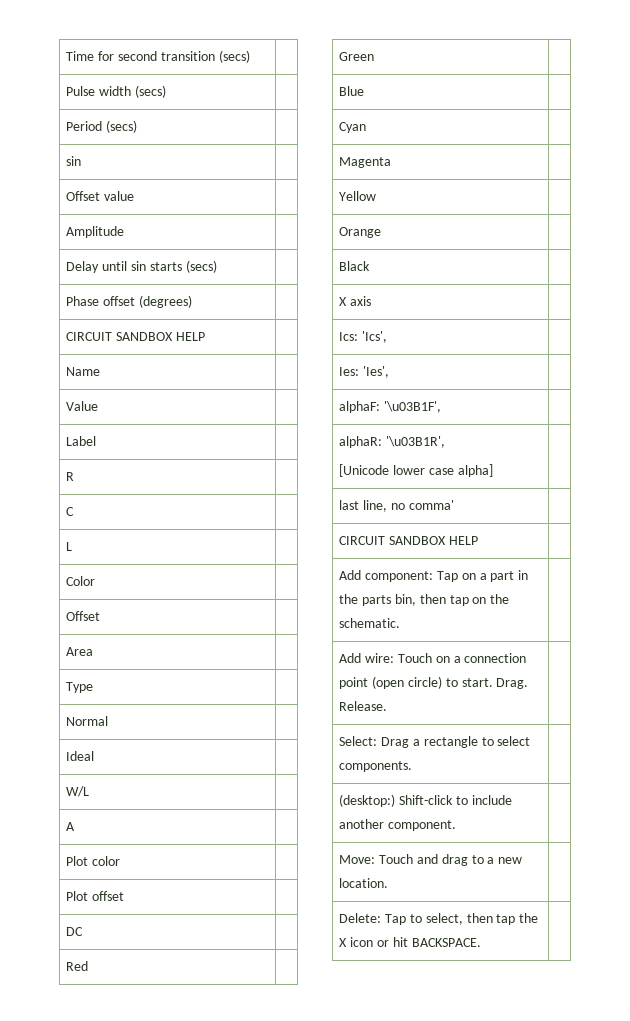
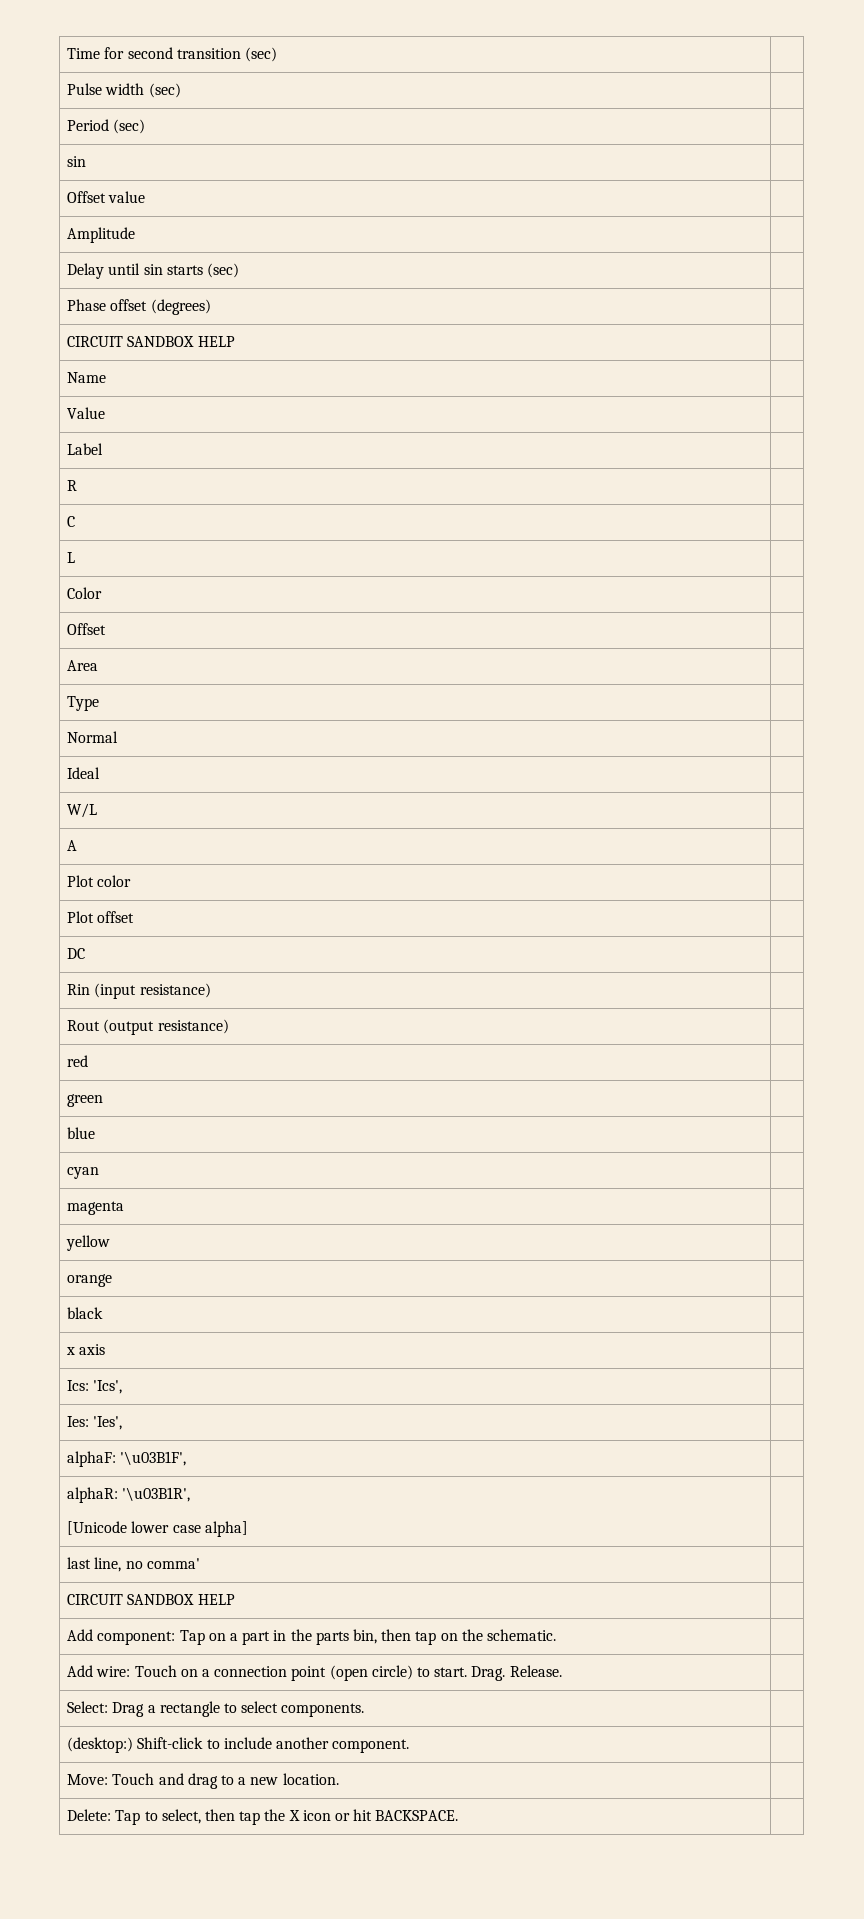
- Time for second transition (secs) |
+ Time for second transition (sec) |
- Pulse width (secs) |
+ Pulse width (sec) |
- Period (secs) |
+ Period (sec) |
- Delay until sin starts (secs) |
+ Delay until sin starts (sec) |
- Red |
- Green |
- Blue |
- Cyan |
- Magenta |
- Yellow |
- Orange |
- Black |
- X axis |
+ Rin (input resistance) |
+ Rout (output resistance) |
+ red |
+ green |
+ blue |
+ cyan |
+ magenta |
+ yellow |
+ orange |
+ black |
+ x axis |

